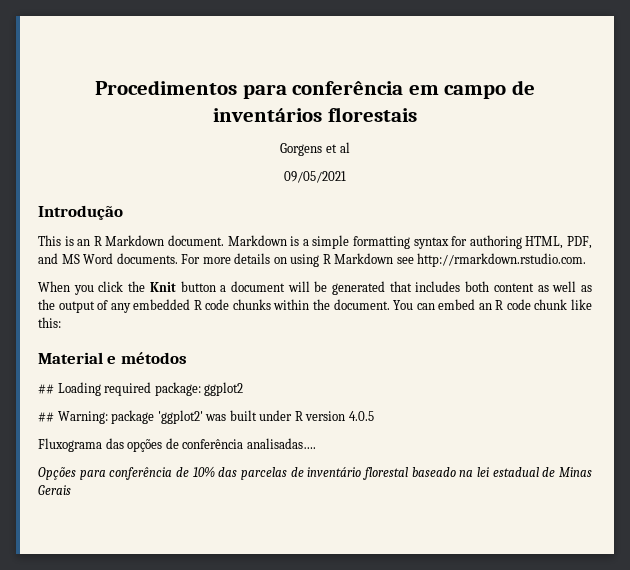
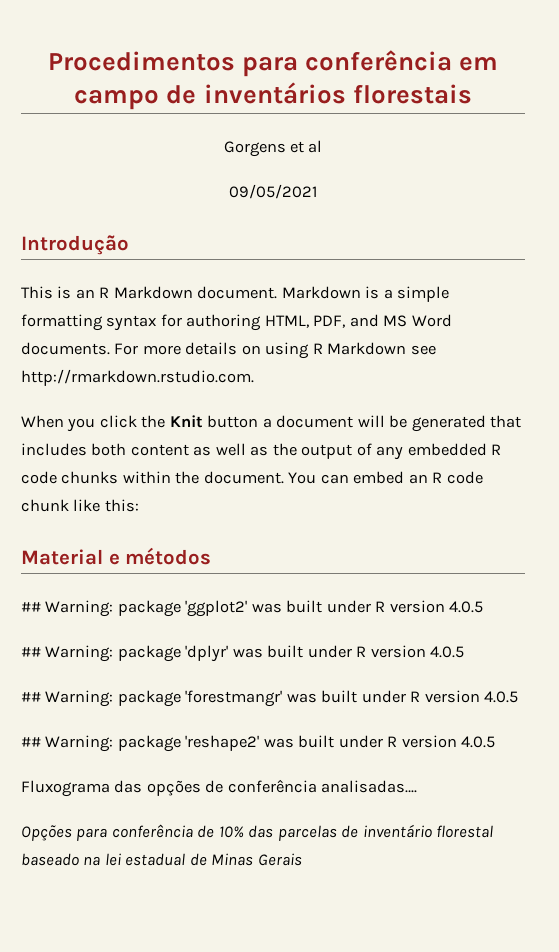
- ## Loading required package: ggplot2
  ## Warning: package 'ggplot2' was built under R version 4.0.5
+ ## Warning: package 'dplyr' was built under R version 4.0.5
+ ## Warning: package 'forestmangr' was built under R version 4.0.5
+ ## Warning: package 'reshape2' was built under R version 4.0.5

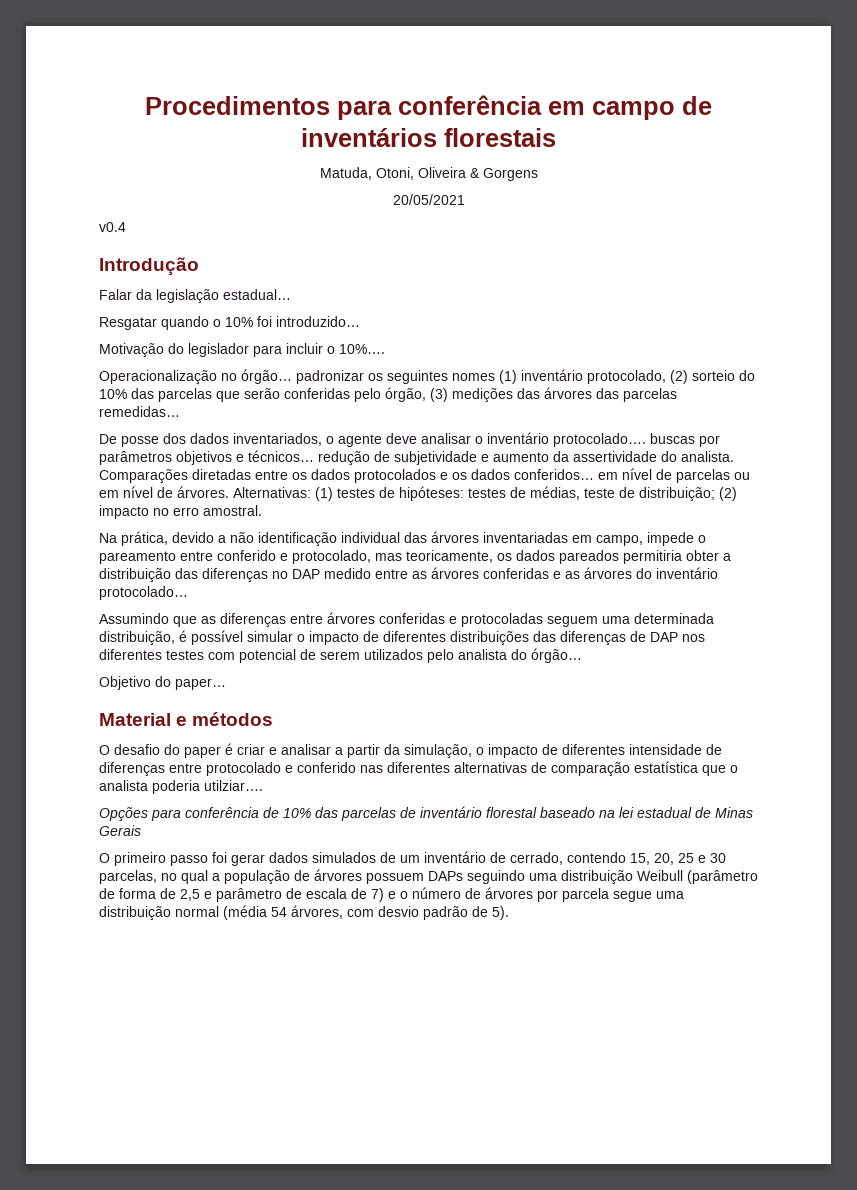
- Gorgens et al
- 09/05/2021
+ Matuda, Otoni, Oliveira & Gorgens
+ 20/05/2021
+ v0.4
  Introdução
- This is an R Markdown document. Markdown is a simple formatting syntax for authoring HTML, PDF, and MS Word documents. For more details on using R Markdown see http://rmarkdown.rstudio.com.
- When you click the Knit button a document will be generated that includes both content as well as the output of any embedded R code chunks within the document. You can embed an R code chunk like this:
+ Falar da legislação estadual…
+ Resgatar quando o 10% foi introduzido…
+ Motivação do legislador para incluir o 10%….
+ Operacionalização no órgão… padronizar os seguintes nomes (1) inventário protocolado, (2) sorteio do 10% das parcelas que serão conferidas pelo órgão, (3) medições das árvores das parcelas remedidas…
+ De posse dos dados inventariados, o agente deve analisar o inventário protocolado…. buscas por parâmetros objetivos e técnicos… redução de subjetividade e aumento da assertividade do analista. Comparações diretadas entre os dados protocolados e os dados conferidos… em nível de parcelas ou em nível de árvores. Alternativas: (1) testes de hipóteses: testes de médias, teste de distribuição; (2) impacto no erro amostral.
+ Na prática, devido a não identificação individual das árvores inventariadas em campo, impede o pareamento entre conferido e protocolado, mas teoricamente, os dados pareados permitiria obter a distribuição das diferenças no DAP medido entre as árvores conferidas e as árvores do inventário protocolado…
+ Assumindo que as diferenças entre árvores conferidas e protocoladas seguem uma determinada distribuição, é possível simular o impacto de diferentes distribuições das diferenças de DAP nos diferentes testes com potencial de serem utilizados pelo analista do órgão…
+ Objetivo do paper…
  Material e métodos
- ## Warning: package 'ggplot2' was built under R version 4.0.5
- ## Warning: package 'dplyr' was built under R version 4.0.5
- ## Warning: package 'forestmangr' was built under R version 4.0.5
- ## Warning: package 'reshape2' was built under R version 4.0.5
- Fluxograma das opções de conferência analisadas….
+ O desafio do paper é criar e analisar a partir da simulação, o impacto de diferentes intensidade de diferenças entre protocolado e conferido nas diferentes alternativas de comparação estatística que o analista poderia utilziar….
+ O primeiro passo foi gerar dados simulados de um inventário de cerrado, contendo 15, 20, 25 e 30 parcelas, no qual a população de árvores possuem DAPs seguindo uma distribuição Weibull (parâmetro de forma de 2,5 e parâmetro de escala de 7) e o número de árvores por parcela segue uma distribuição normal (média 54 árvores, com desvio padrão de 5).

